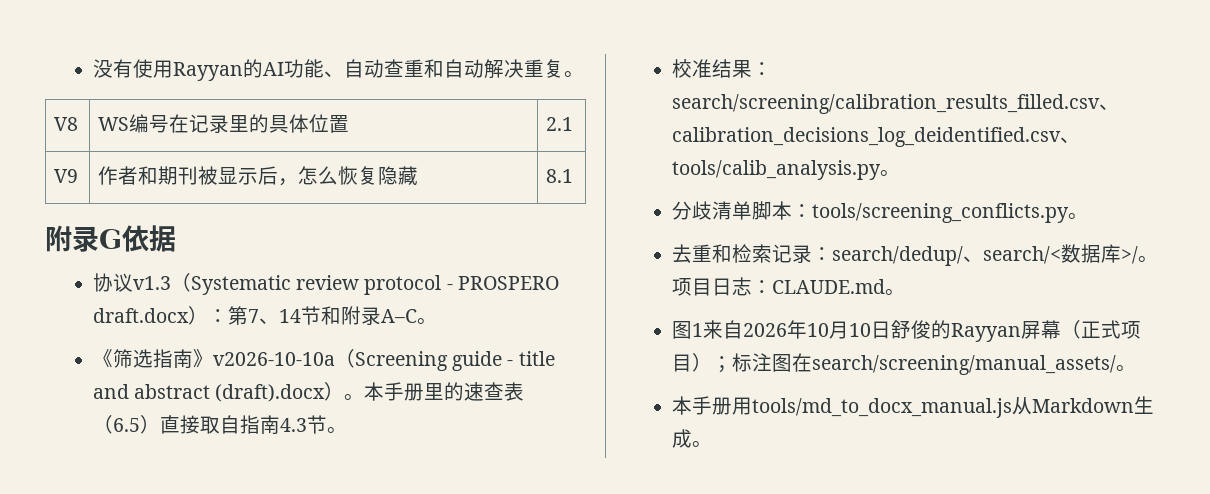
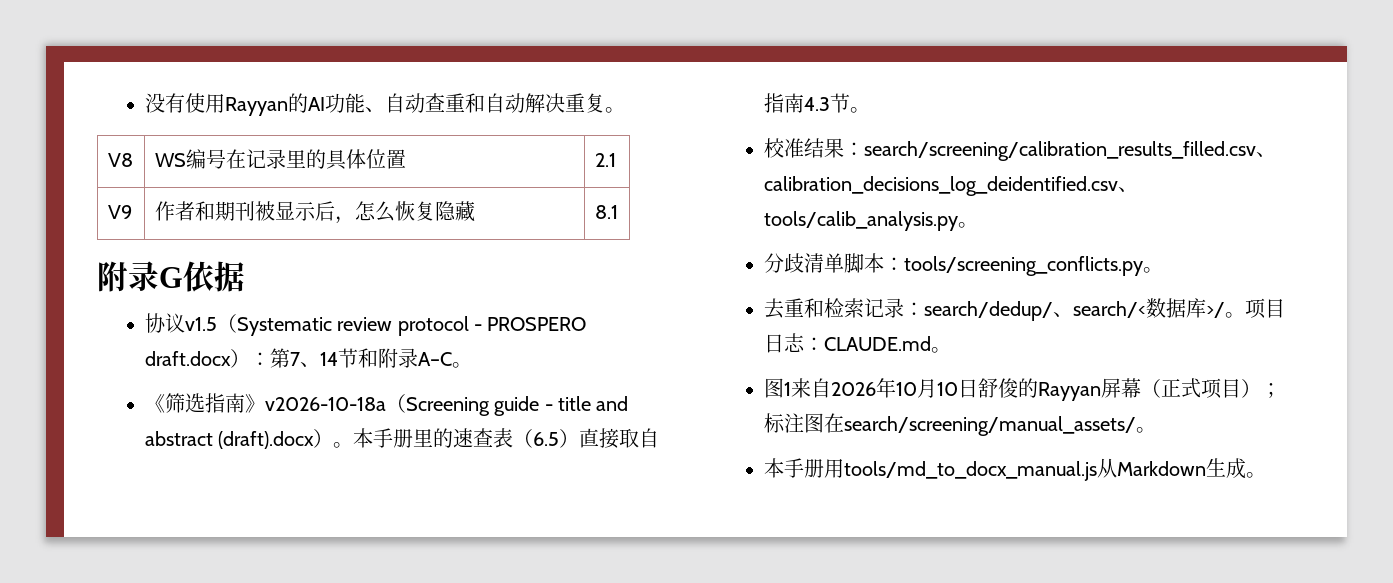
- 协议v1.3（Systematic review protocol - PROSPERO draft.docx）：第7、14节和附录A–C。
+ 协议v1.5（Systematic review protocol - PROSPERO draft.docx）：第7、14节和附录A–C。
- 《筛选指南》v2026-10-10a（Screening guide - title and abstract (draft).docx）。
+ 《筛选指南》v2026-10-18a（Screening guide - title and abstract (draft).docx）。

